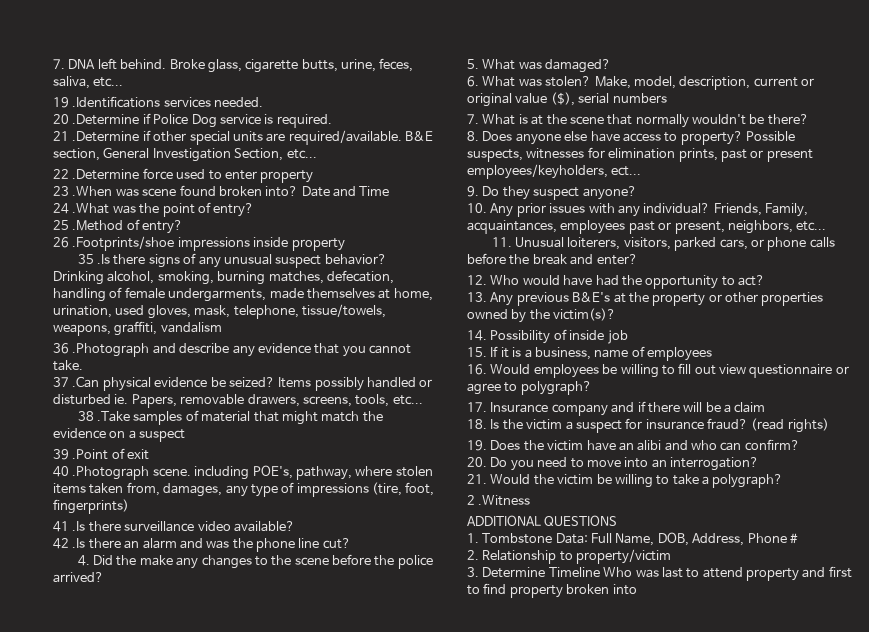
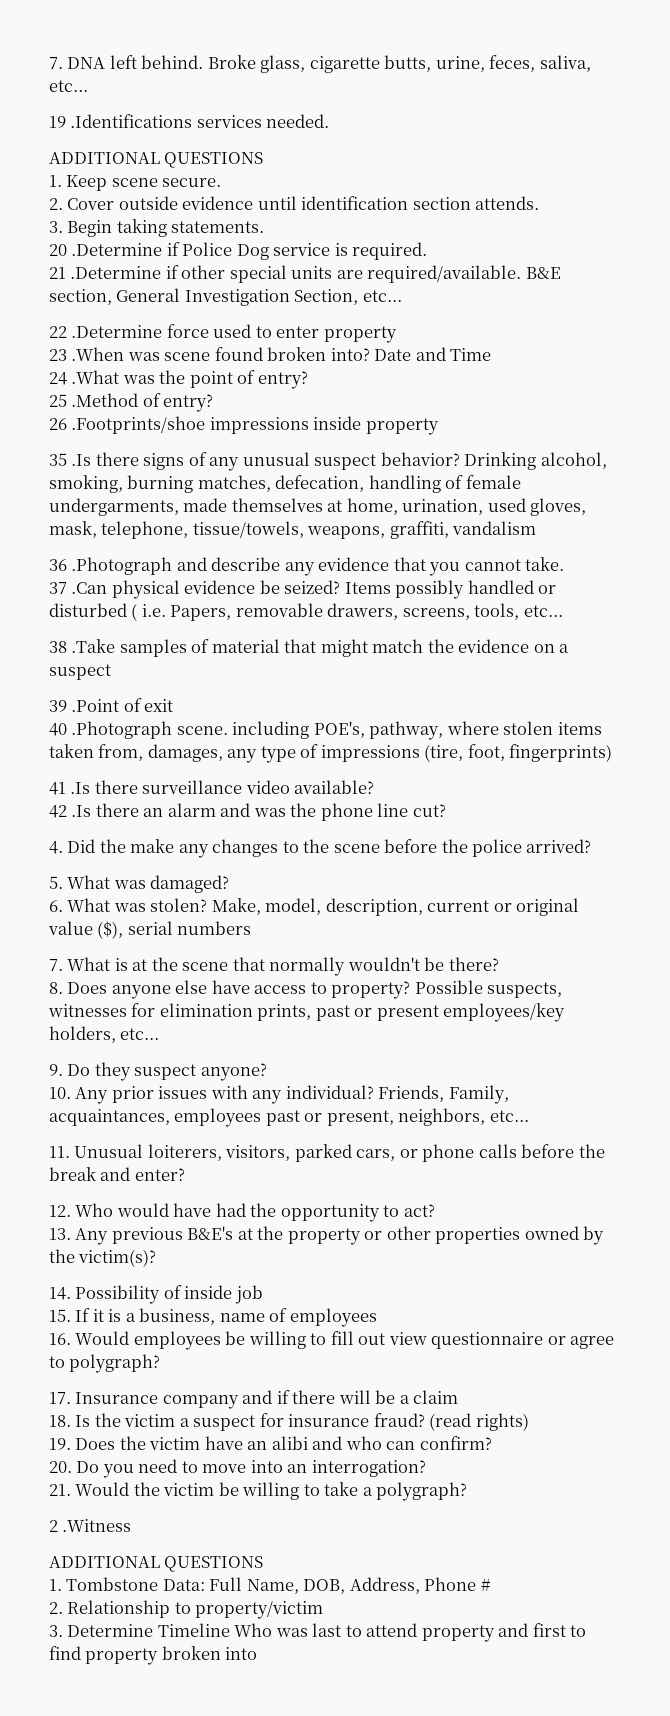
  19 .Identifications services needed.
+ ADDITIONAL QUESTIONS
+ 1. Keep scene secure.
+ 2. Cover outside evidence until identification section attends.
+ 3. Begin taking statements.
- Items possibly handled or disturbed ie. Papers, removable drawers, screens, tools, etc...
+ Items possibly handled or disturbed ( i.e. Papers, removable drawers, screens, tools, etc...
- Possible suspects, witnesses for elimination prints, past or present employees/keyholders, ect...
+ Possible suspects, witnesses for elimination prints, past or present employees/key holders, etc...

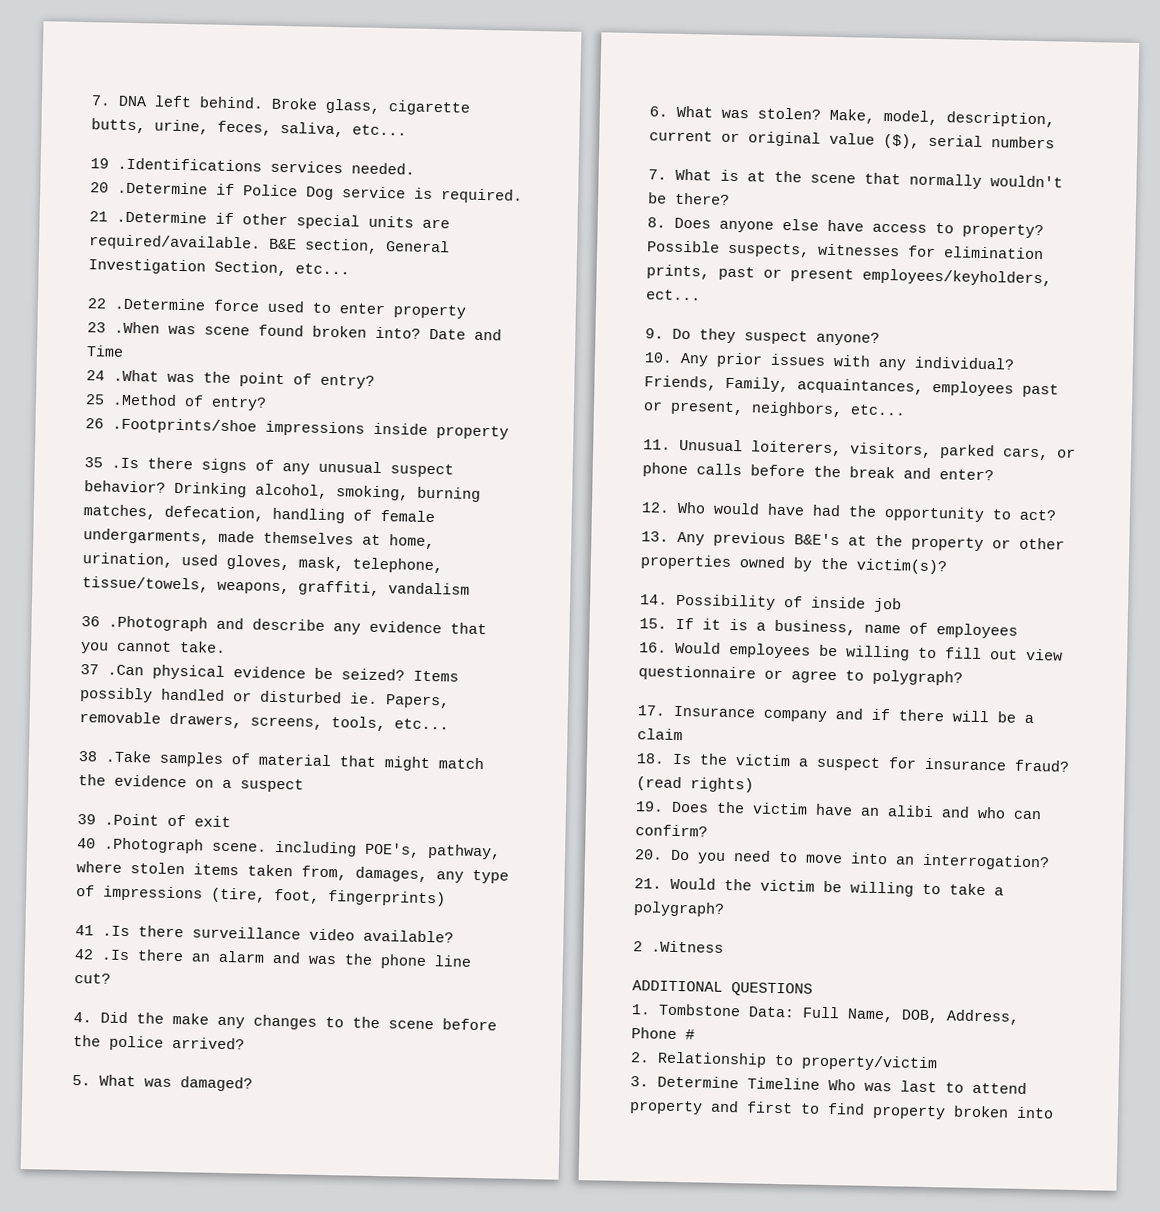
  19 .Identifications services needed.
- ADDITIONAL QUESTIONS
- 1. Keep scene secure.
- 2. Cover outside evidence until identification section attends.
- 3. Begin taking statements.
- Items possibly handled or disturbed ( i.e. Papers, removable drawers, screens, tools, etc...
+ Items possibly handled or disturbed ie. Papers, removable drawers, screens, tools, etc...
- Possible suspects, witnesses for elimination prints, past or present employees/key holders, etc...
+ Possible suspects, witnesses for elimination prints, past or present employees/keyholders, ect...

